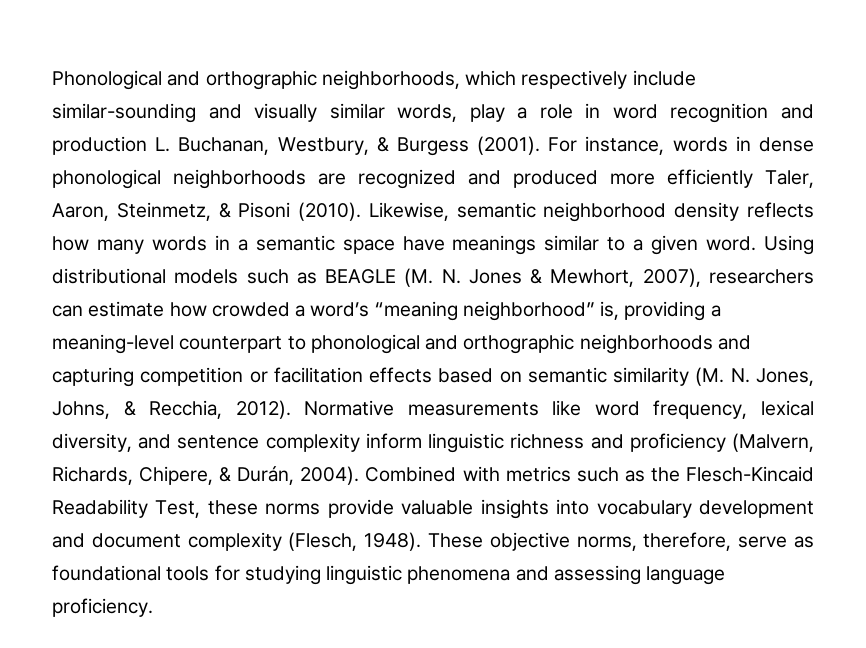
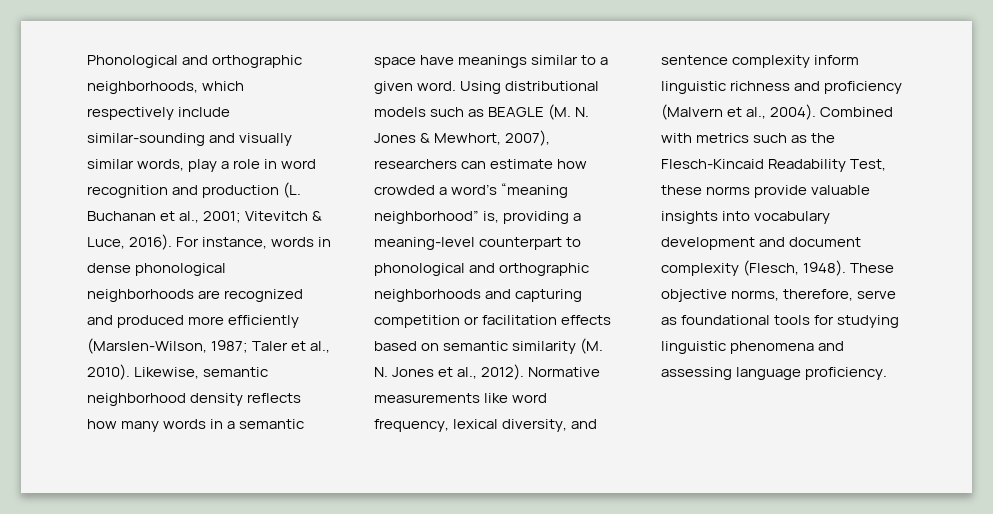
- Phonological and orthographic neighborhoods, which respectively include similar-sounding and visually similar words, play a role in word recognition and production L. Buchanan, Westbury, & Burgess (2001).
+ Phonological and orthographic neighborhoods, which respectively include similar-sounding and visually similar words, play a role in word recognition and production (L. Buchanan et al., 2001; Vitevitch & Luce, 2016).
- For instance, words in dense phonological neighborhoods are recognized and produced more efficiently Taler, Aaron, Steinmetz, & Pisoni (2010).
+ For instance, words in dense phonological neighborhoods are recognized and produced more efficiently (Marslen-Wilson, 1987; Taler et al., 2010).
- Using distributional models such as BEAGLE (M. N. Jones & Mewhort, 2007), researchers can estimate how crowded a word’s “meaning neighborhood” is, providing a meaning-level counterpart to phonological and orthographic neighborhoods and capturing competition or facilitation effects based on semantic similarity (M. N. Jones, Johns, & Recchia, 2012).
+ Using distributional models such as BEAGLE (M. N. Jones & Mewhort, 2007), researchers can estimate how crowded a word’s “meaning neighborhood” is, providing a meaning-level counterpart to phonological and orthographic neighborhoods and capturing competition or facilitation effects based on semantic similarity (M. N. Jones et al., 2012).
- Normative measurements like word frequency, lexical diversity, and sentence complexity inform linguistic richness and proficiency (Malvern, Richards, Chipere, & Durán, 2004).
+ Normative measurements like word frequency, lexical diversity, and sentence complexity inform linguistic richness and proficiency (Malvern et al., 2004).

